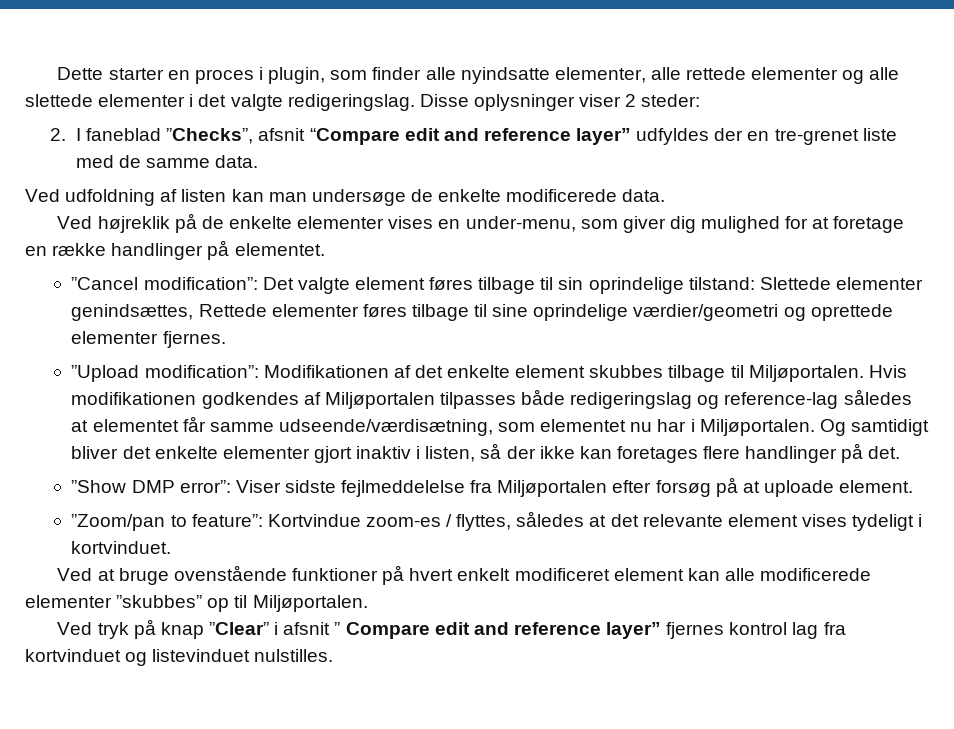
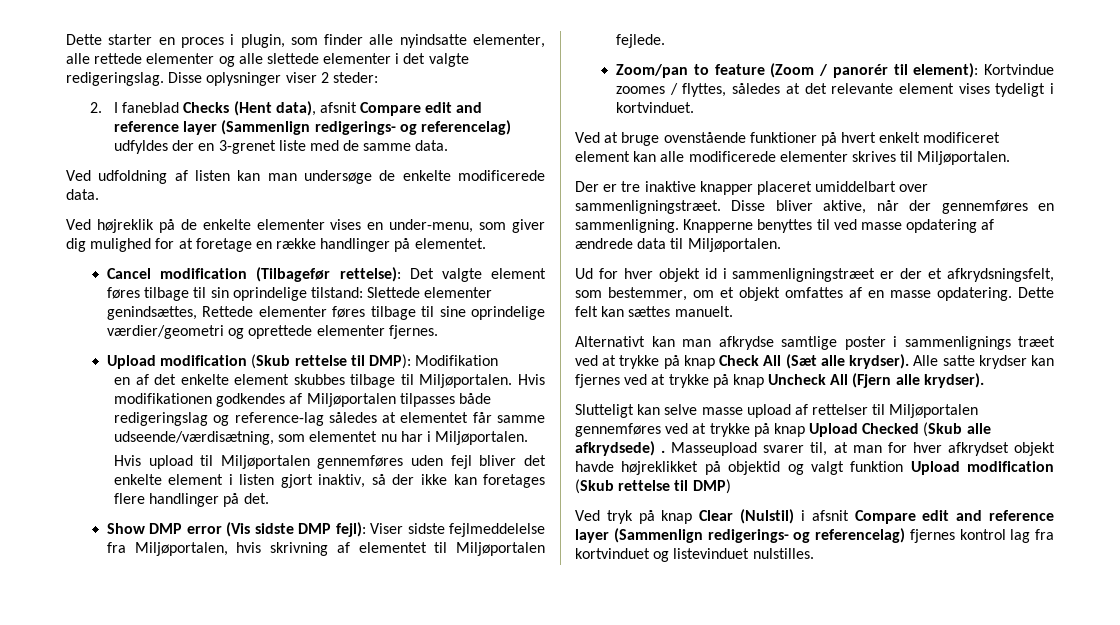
- 2. I faneblad ”Checks”, afsnit “Compare edit and reference layer” udfyldes der en tre-grenet liste med de samme data.
+ 2. I faneblad Checks (Hent data), afsnit Compare edit and reference layer (Sammenlign redigerings- og referencelag) udfyldes der en 3-grenet liste med de samme data.
- ”Cancel modification”: Det valgte element føres tilbage til sin oprindelige tilstand: Slettede elementer genindsættes, Rettede elementer føres tilbage til sine oprindelige værdier/geometri og oprettede elementer fjernes.
+ Cancel modification (Tilbagefør rettelse): Det valgte element føres tilbage til sin oprindelige tilstand: Slettede elementer genindsættes, Rettede elementer føres tilbage til sine oprindelige værdier/geometri og oprettede elementer fjernes.
- ”Upload modification”: Modifikationen af det enkelte element skubbes tilbage til Miljøportalen.
+ Upload modification (Skub rettelse til DMP): Modifikation
+ en af det enkelte element skubbes tilbage til Miljøportalen.
- Hvis modifikationen godkendes af Miljøportalen tilpasses både redigeringslag og reference-lag således at elementet får samme udseende/værdisætning, som elementet nu har i Miljøportalen. Og samtidigt bliver det enkelte elementer gjort inaktiv i listen, så der ikke kan foretages flere handlinger på det.
+ Hvis modifikationen godkendes af Miljøportalen tilpasses både redigeringslag og reference-lag således at elementet får samme udseende/værdisætning, som elementet nu har i Miljøportalen.
+ Hvis upload til Miljøportalen gennemføres uden fejl bliver det enkelte element i listen gjort inaktiv, så der ikke kan foretages flere handlinger på det.
- ”Show DMP error”: Viser sidste fejlmeddelelse fra Miljøportalen efter forsøg på at uploade element.
- ”Zoom/pan to feature”: Kortvindue zoom-es / flyttes, således at det relevante element vises tydeligt i kortvinduet.
+ Show DMP error (Vis sidste DMP fejl): Viser sidste fejlmeddelelse fra Miljøportalen, hvis skrivning af elementet til Miljøportalen fejlede.
+ Zoom/pan to feature (Zoom / panorér til element): Kortvindue zoomes / flyttes, således at det relevante element vises tydeligt i kortvinduet.
- Ved at bruge ovenstående funktioner på hvert enkelt modificeret element kan alle modificerede elementer ”skubbes” op til Miljøportalen.
+ Ved at bruge ovenstående funktioner på hvert enkelt modificeret element kan alle modificerede elementer skrives til Miljøportalen.
+ Der er tre inaktive knapper placeret umiddelbart over sammenligningstræet. Disse bliver aktive, når der gennemføres en sammenligning. Knapperne benyttes til ved masse opdatering af ændrede data til Miljøportalen.
+ Ud for hver objekt id i sammenligningstræet er der et afkrydsningsfelt, som bestemmer, om et objekt omfattes af en masse opdatering. Dette felt kan sættes manuelt.
+ Alternativt kan man afkrydse samtlige poster i sammenlignings træet ved at trykke på knap Check All (Sæt alle krydser). Alle satte krydser kan fjernes ved at trykke på knap Uncheck All (Fjern alle krydser).
+ Slutteligt kan selve masse upload af rettelser til Miljøportalen gennemføres ved at trykke på knap Upload Checked (Skub alle afkrydsede) . Masseupload svarer til, at man for hver afkrydset objekt havde højreklikket på objektid og valgt funktion Upload modification (Skub rettelse til DMP)
- Ved tryk på knap ”Clear” i afsnit ” Compare edit and reference layer” fjernes kontrol lag fra kortvinduet og listevinduet nulstilles.
+ Ved tryk på knap Clear (Nulstil) i afsnit Compare edit and reference layer (Sammenlign redigerings- og referencelag) fjernes kontrol lag fra kortvinduet og listevinduet nulstilles.

